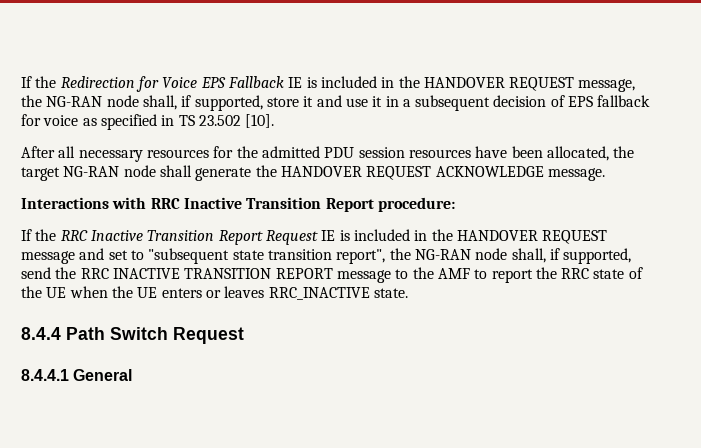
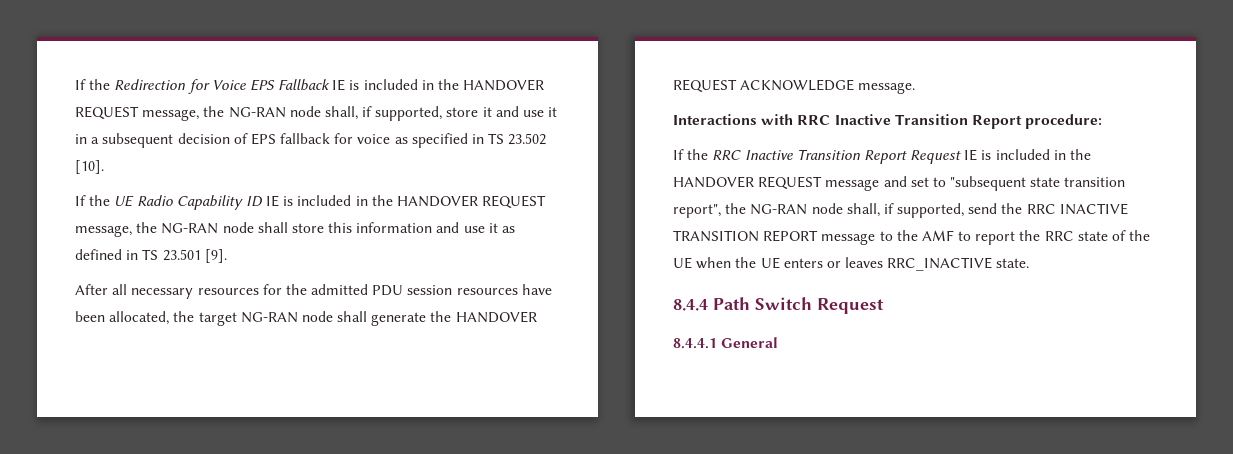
+ If the UE Radio Capability ID IE is included in the HANDOVER REQUEST message, the NG-RAN node shall store this information and use it as defined in TS 23.501 [9].

